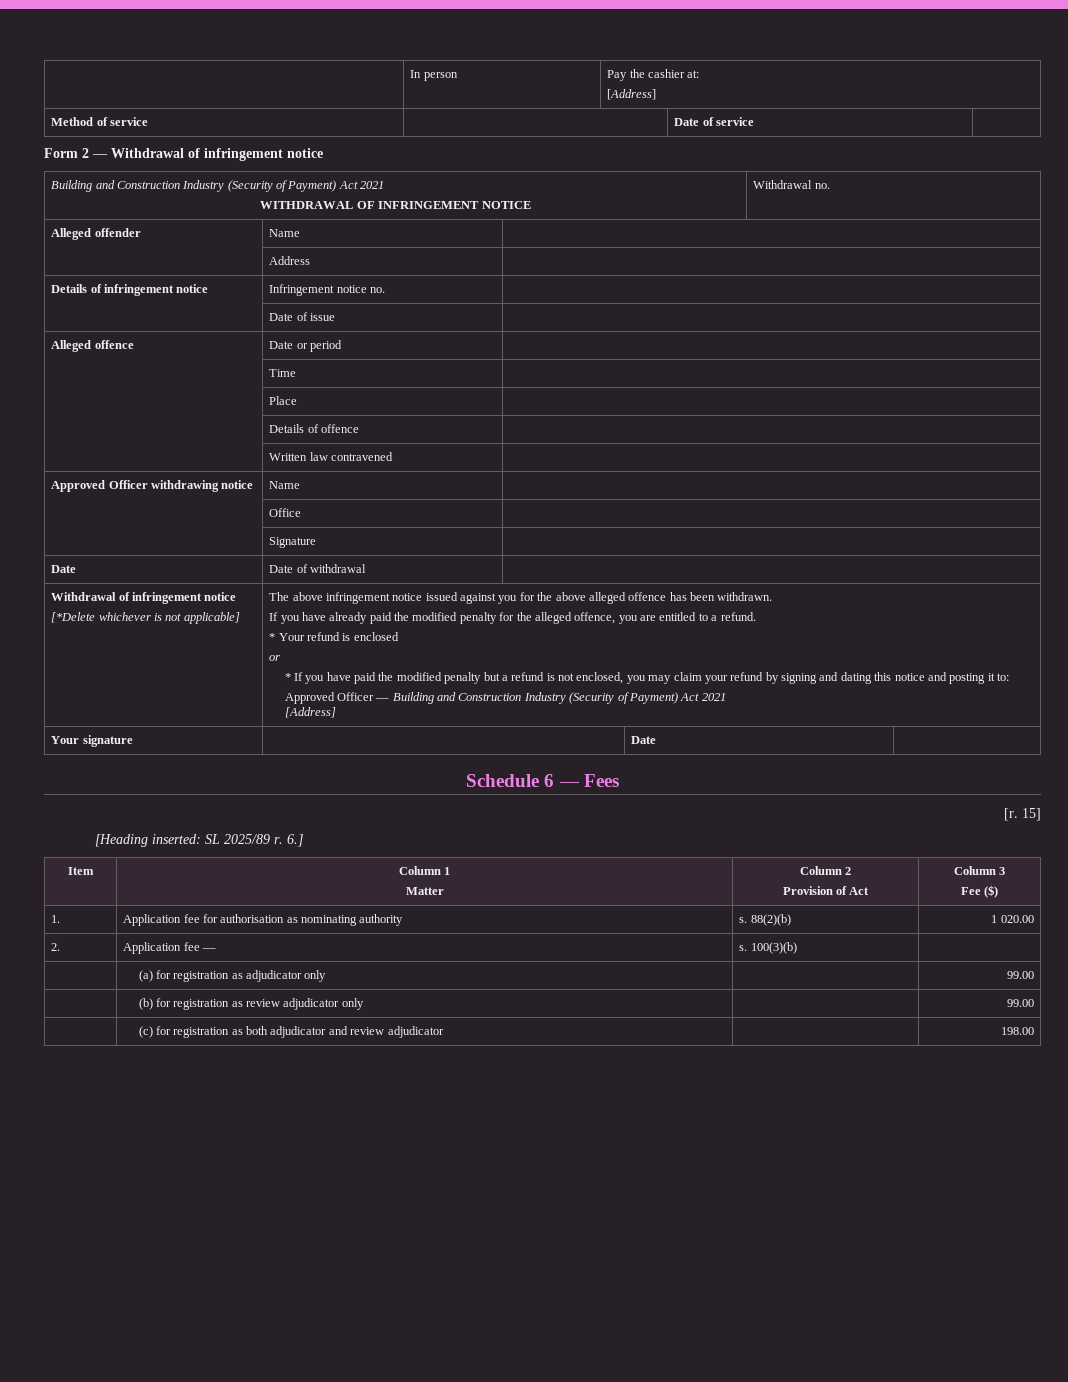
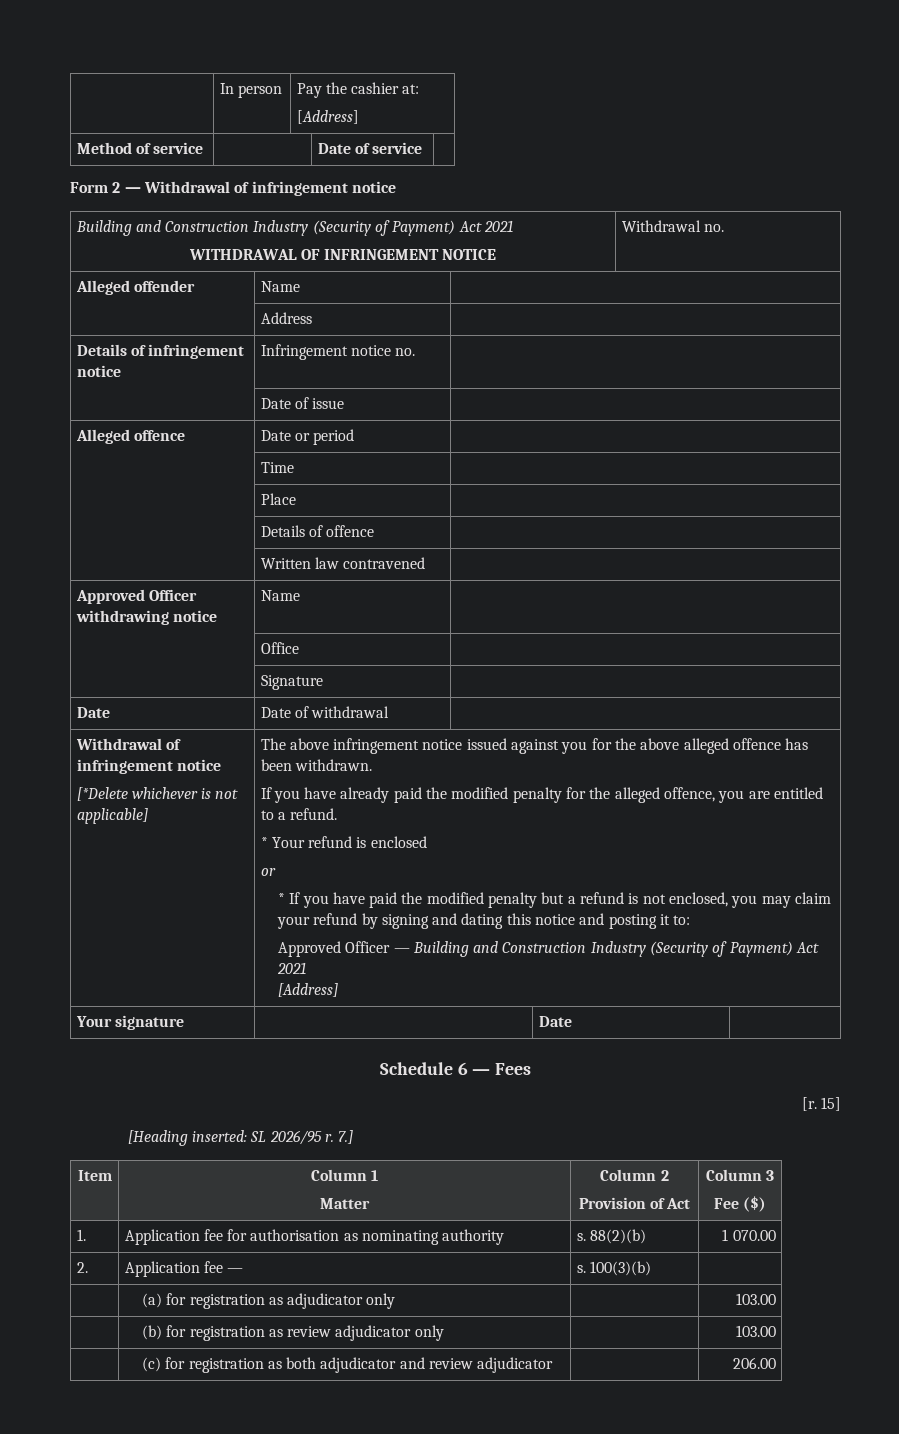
- [Heading inserted: SL 2025/89 r. 6.]
+ [Heading inserted: SL 2026/95 r. 7.]
- 1. | Application fee for authorisation as nominating authority | s. 88(2)(b) | 1 020.00
+ 1. | Application fee for authorisation as nominating authority | s. 88(2)(b) | 1 070.00
- | (a) for registration as adjudicator only | | 99.00
+ | (a) for registration as adjudicator only | | 103.00
- | (b) for registration as review adjudicator only | | 99.00
+ | (b) for registration as review adjudicator only | | 103.00
- | (c) for registration as both adjudicator and review adjudicator | | 198.00
+ | (c) for registration as both adjudicator and review adjudicator | | 206.00

